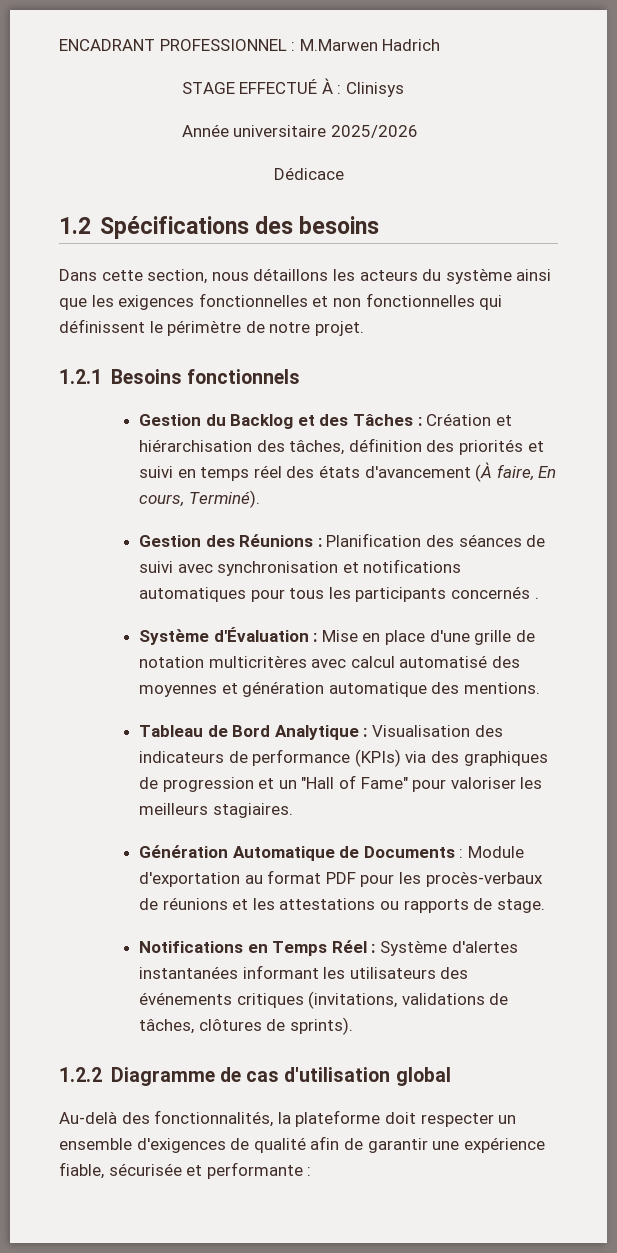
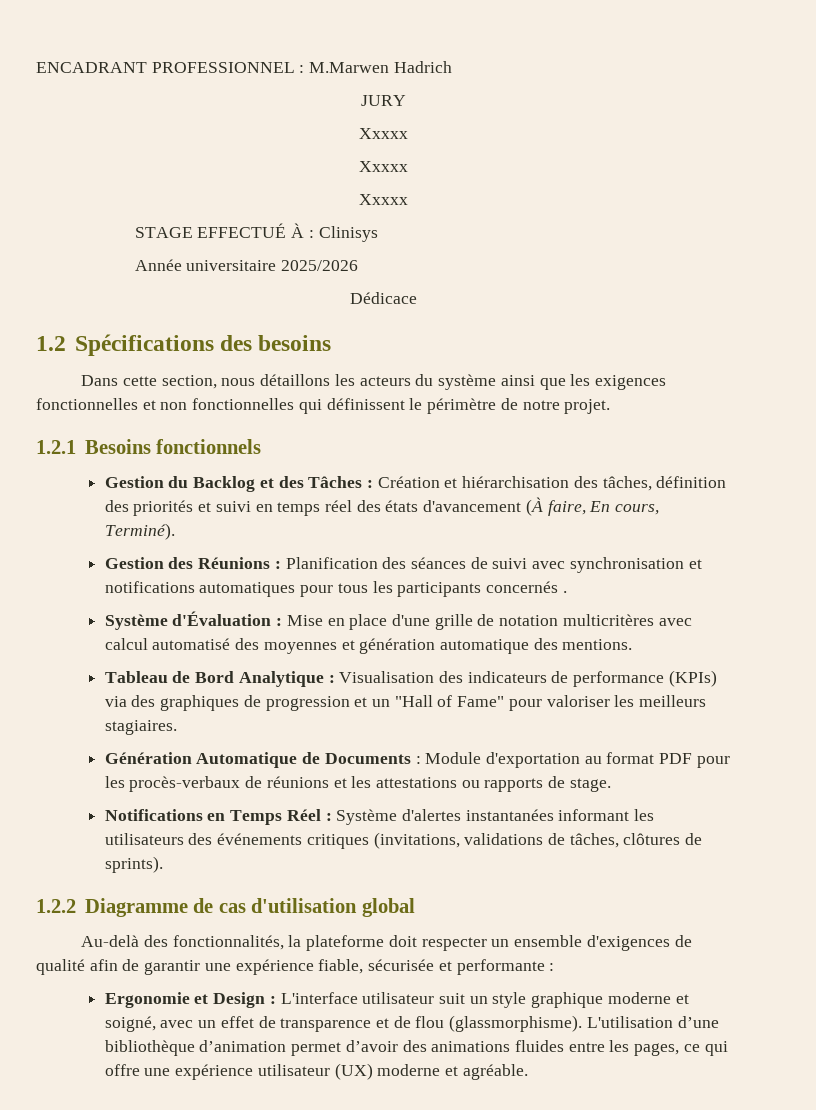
+ JURY
+ Xxxxx
+ Xxxxx
+ Xxxxx
+ Ergonomie et Design : L'interface utilisateur suit un style graphique moderne et soigné, avec un effet de transparence et de flou (glassmorphisme). L'utilisation d’une bibliothèque d’animation permet d’avoir des animations fluides entre les pages, ce qui offre une expérience utilisateur (UX) moderne et agréable.

